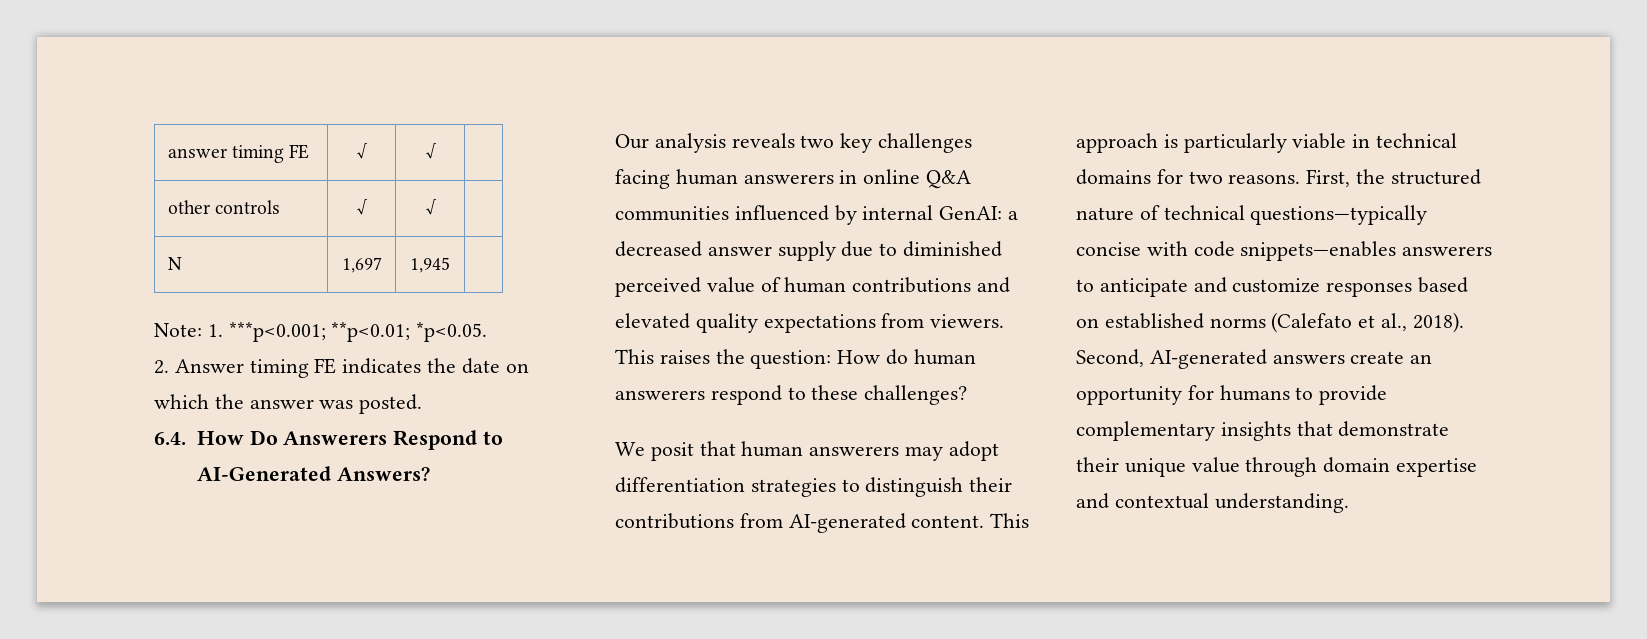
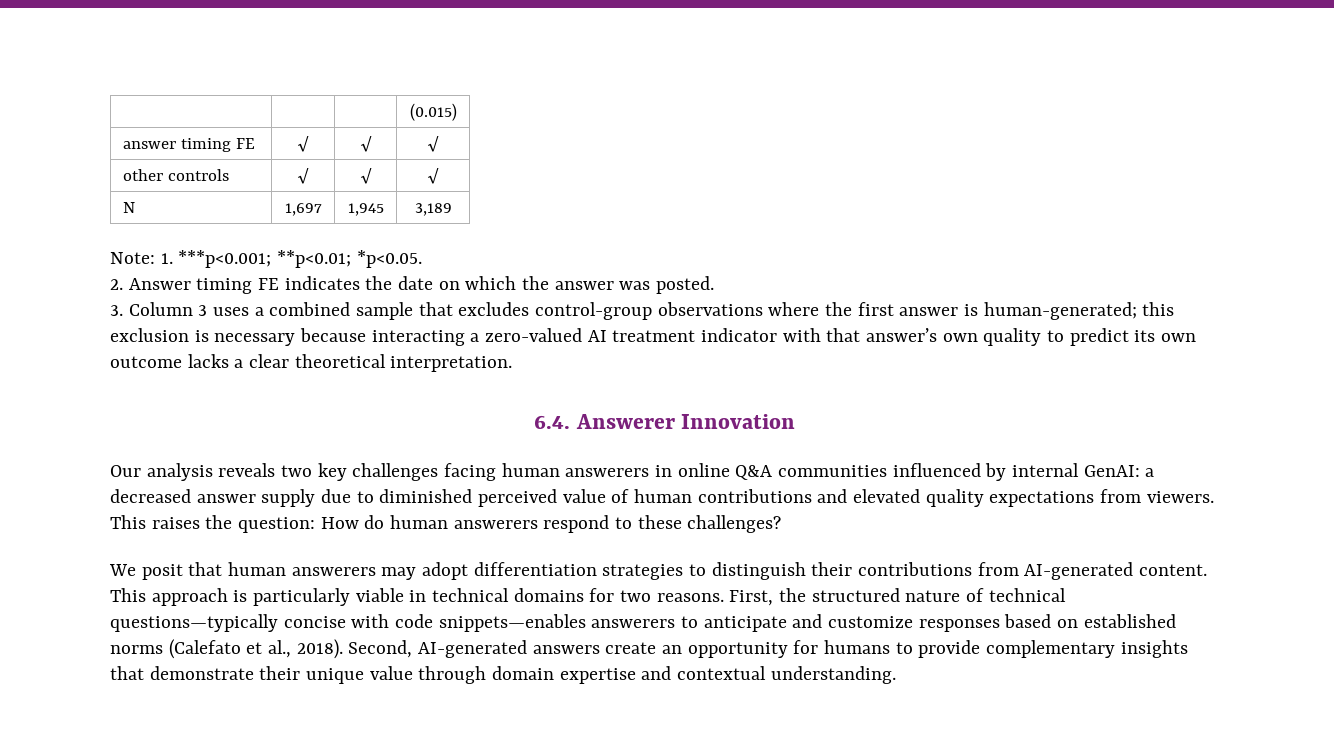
+ | | | (0.015)
- answer timing FE | √ | √ |
+ answer timing FE | √ | √ | √
- other controls | √ | √ |
+ other controls | √ | √ | √
- N | 1,697 | 1,945 |
+ N | 1,697 | 1,945 | 3,189
- 6.4. How Do Answerers Respond to AI-Generated Answers?
+ 3. Column 3 uses a combined sample that excludes control-group observations where the first answer is human-generated; this exclusion is necessary because interacting a zero-valued AI treatment indicator with that answer’s own quality to predict its own outcome lacks a clear theoretical interpretation.
+ 6.4. Answerer Innovation

